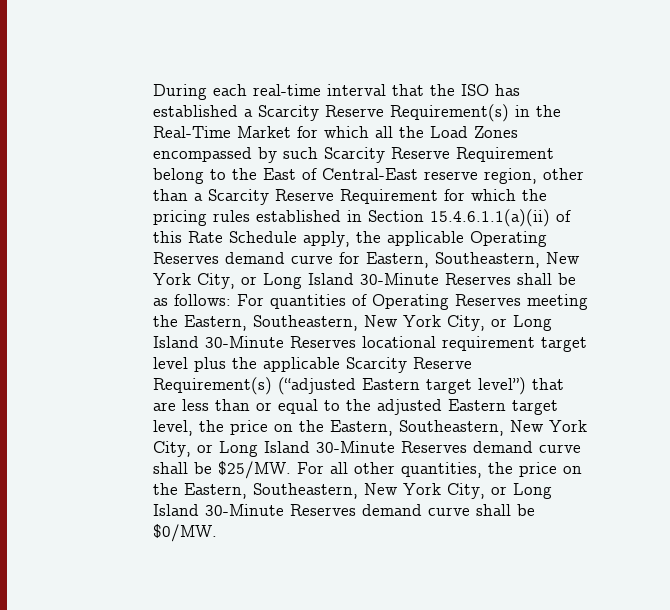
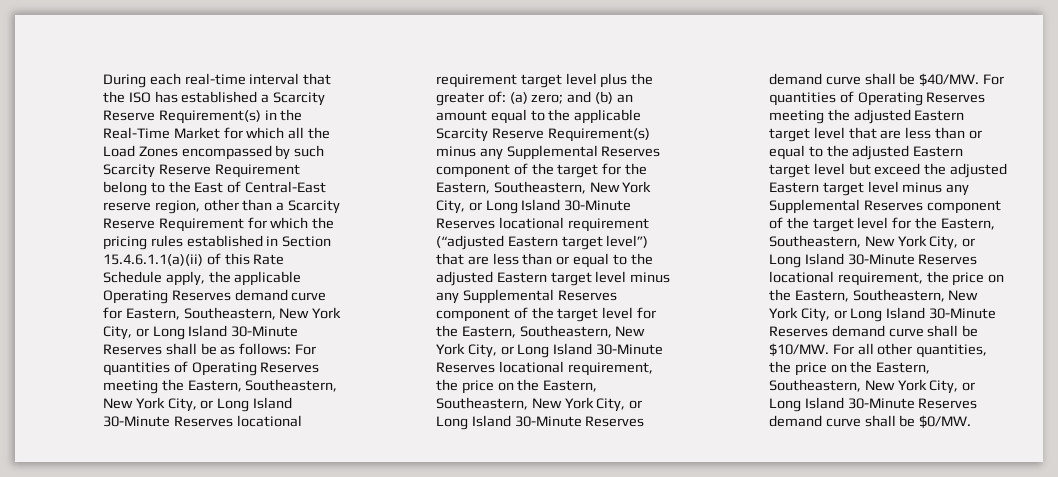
- For quantities of Operating Reserves meeting the Eastern, Southeastern, New York City, or Long Island 30-Minute Reserves locational requirement target level plus the applicable Scarcity Reserve Requirement(s) (“adjusted Eastern target level”) that are less than or equal to the adjusted Eastern target level, the price on the Eastern, Southeastern, New York City, or Long Island 30-Minute Reserves demand curve shall be $25/MW.
+ For quantities of Operating Reserves meeting the Eastern, Southeastern, New York City, or Long Island 30-Minute Reserves locational requirement target level plus the greater of: (a) zero; and (b) an amount equal to the applicable Scarcity Reserve Requirement(s) minus any Supplemental Reserves component of the target for the Eastern, Southeastern, New York City, or Long Island 30-Minute Reserves locational requirement (“adjusted Eastern target level”) that are less than or equal to the adjusted Eastern target level minus any Supplemental Reserves component of the target level for the Eastern, Southeastern, New York City, or Long Island 30-Minute Reserves locational requirement, the price on the Eastern, Southeastern, New York City, or Long Island 30-Minute Reserves demand curve shall be $40/MW. For quantities of Operating Reserves meeting the adjusted Eastern target level that are less than or equal to the adjusted Eastern target level but exceed the adjusted Eastern target level minus any Supplemental Reserves component of the target level for the Eastern, Southeastern, New York City, or Long Island 30-Minute Reserves locational requirement, the price on the Eastern, Southeastern, New York City, or Long Island 30-Minute Reserves demand curve shall be $10/MW.

